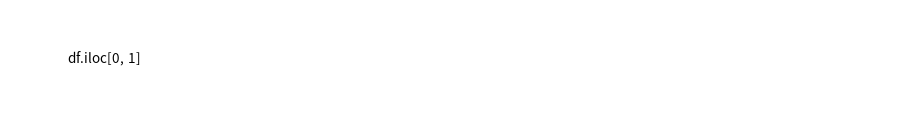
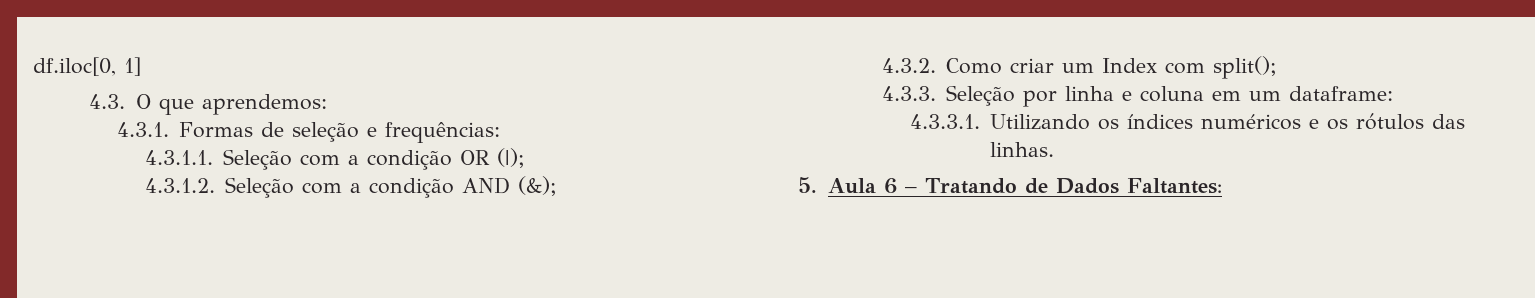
+ 4.3. O que aprendemos:
+ 4.3.1. Formas de seleção e frequências:
+ 4.3.1.1. Seleção com a condição OR (|);
+ 4.3.1.2. Seleção com a condição AND (&);
+ 4.3.2. Como criar um Index com split();
+ 4.3.3. Seleção por linha e coluna em um dataframe:
+ 4.3.3.1. Utilizando os índices numéricos e os rótulos das linhas.
+ 5. Aula 6 – Tratando de Dados Faltantes:

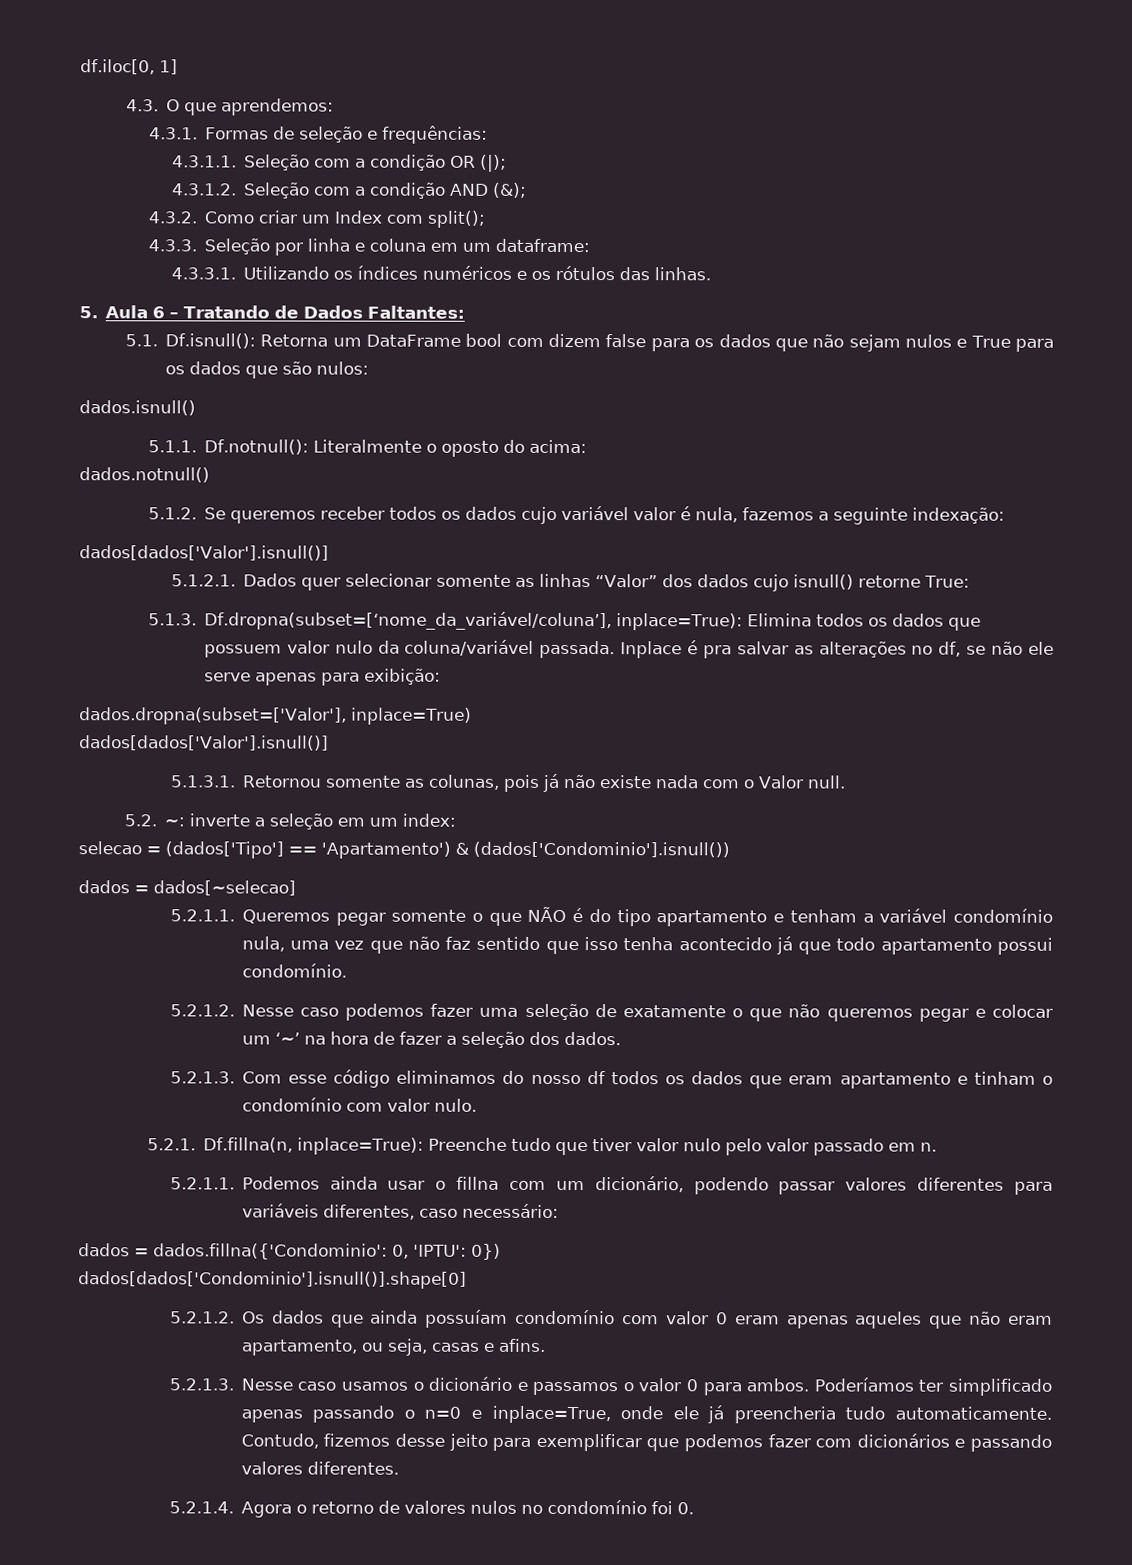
+ 5.1. Df.isnull(): Retorna um DataFrame bool com dizem false para os dados que não sejam nulos e True para os dados que são nulos:
+ dados.isnull()
+ 5.1.1. Df.notnull(): Literalmente o oposto do acima:
+ dados.notnull()
+ 5.1.2. Se queremos receber todos os dados cujo variável valor é nula, fazemos a seguinte indexação:
+ dados[dados['Valor'].isnull()]
+ 5.1.2.1. Dados quer selecionar somente as linhas “Valor” dos dados cujo isnull() retorne True:
+ 5.1.3. Df.dropna(subset=[‘nome_da_variável/coluna’], inplace=True): Elimina todos os dados que possuem valor nulo da coluna/variável passada. Inplace é pra salvar as alterações no df, se não ele serve apenas para exibição:
+ dados.dropna(subset=['Valor'], inplace=True)
+ dados[dados['Valor'].isnull()]
+ 5.1.3.1. Retornou somente as colunas, pois já não existe nada com o Valor null.
+ 5.2. ~: inverte a seleção em um index:
+ selecao = (dados['Tipo'] == 'Apartamento') & (dados['Condominio'].isnull())
+ dados = dados[~selecao]
+ 5.2.1.1. Queremos pegar somente o que NÃO é do tipo apartamento e tenham a variável condomínio nula, uma vez que não faz sentido que isso tenha acontecido já que todo apartamento possui condomínio.
+ 5.2.1.2. Nesse caso podemos fazer uma seleção de exatamente o que não queremos pegar e colocar um ‘~’ na hora de fazer a seleção dos dados.
+ 5.2.1.3. Com esse código eliminamos do nosso df todos os dados que eram apartamento e tinham o condomínio com valor nulo.
+ 5.2.1. Df.fillna(n, inplace=True): Preenche tudo que tiver valor nulo pelo valor passado em n.
+ 5.2.1.1. Podemos ainda usar o fillna com um dicionário, podendo passar valores diferentes para variáveis diferentes, caso necessário:
+ dados = dados.fillna({'Condominio': 0, 'IPTU': 0})
+ dados[dados['Condominio'].isnull()].shape[0]
+ 5.2.1.2. Os dados que ainda possuíam condomínio com valor 0 eram apenas aqueles que não eram apartamento, ou seja, casas e afins.
+ 5.2.1.3. Nesse caso usamos o dicionário e passamos o valor 0 para ambos. Poderíamos ter simplificado apenas passando o n=0 e inplace=True, onde ele já preencheria tudo automaticamente. Contudo, fizemos desse jeito para exemplificar que podemos fazer com dicionários e passando valores diferentes.
+ 5.2.1.4. Agora o retorno de valores nulos no condomínio foi 0.

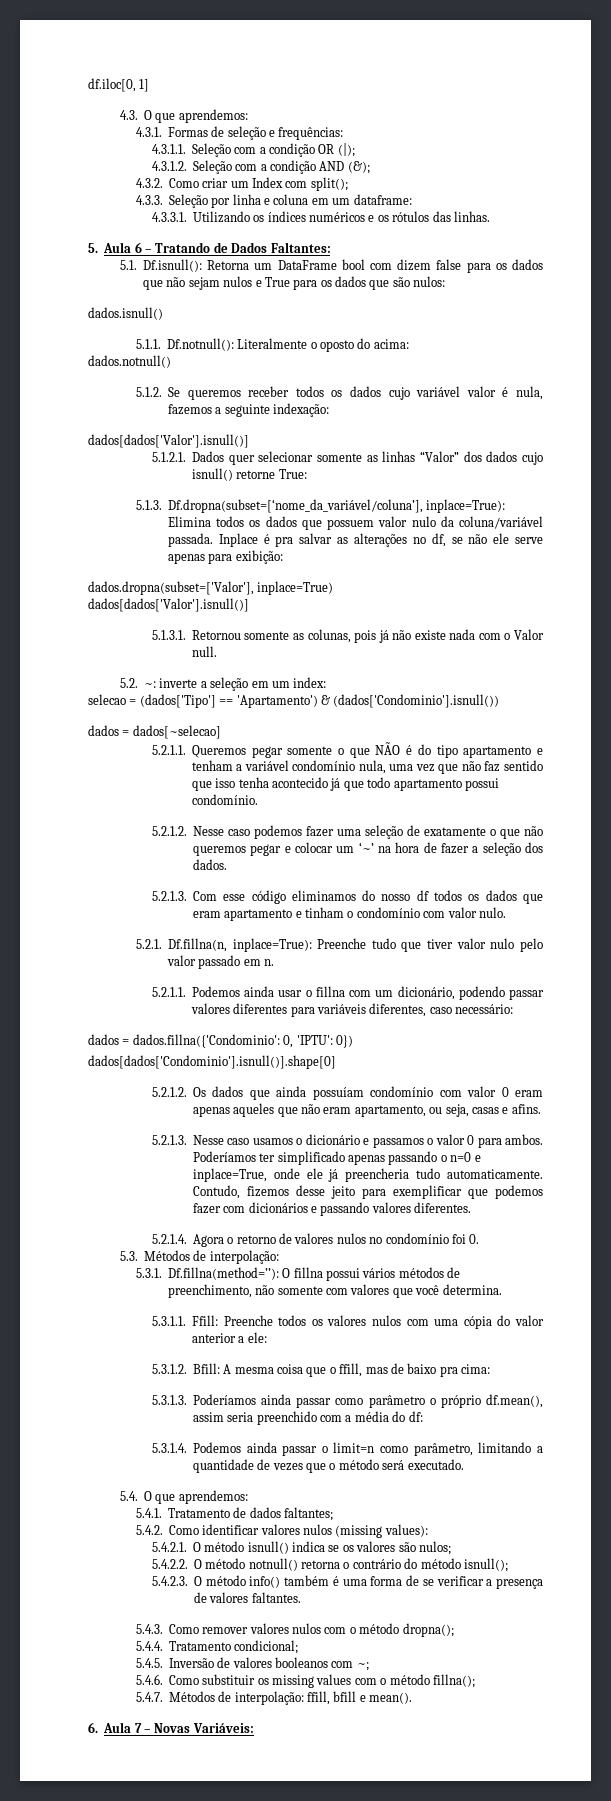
+ 5.3. Métodos de interpolação:
+ 5.3.1. Df.fillna(method=’’): O fillna possui vários métodos de preenchimento, não somente com valores que você determina.
+ 5.3.1.1. Ffill: Preenche todos os valores nulos com uma cópia do valor anterior a ele:
+ 5.3.1.2. Bfill: A mesma coisa que o ffill, mas de baixo pra cima:
+ 5.3.1.3. Poderíamos ainda passar como parâmetro o próprio df.mean(), assim seria preenchido com a média do df:
+ 5.3.1.4. Podemos ainda passar o limit=n como parâmetro, limitando a quantidade de vezes que o método será executado.
+ 5.4. O que aprendemos:
+ 5.4.1. Tratamento de dados faltantes;
+ 5.4.2. Como identificar valores nulos (missing values):
+ 5.4.2.1. O método isnull() indica se os valores são nulos;
+ 5.4.2.2. O método notnull() retorna o contrário do método isnull();
+ 5.4.2.3. O método info() também é uma forma de se verificar a presença de valores faltantes.
+ 5.4.3. Como remover valores nulos com o método dropna();
+ 5.4.4. Tratamento condicional;
+ 5.4.5. Inversão de valores booleanos com ~;
+ 5.4.6. Como substituir os missing values com o método fillna();
+ 5.4.7. Métodos de interpolação: ffill, bfill e mean().
+ 6. Aula 7 – Novas Variáveis:

